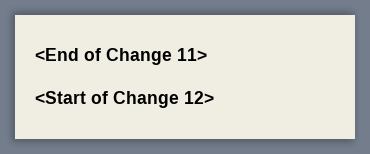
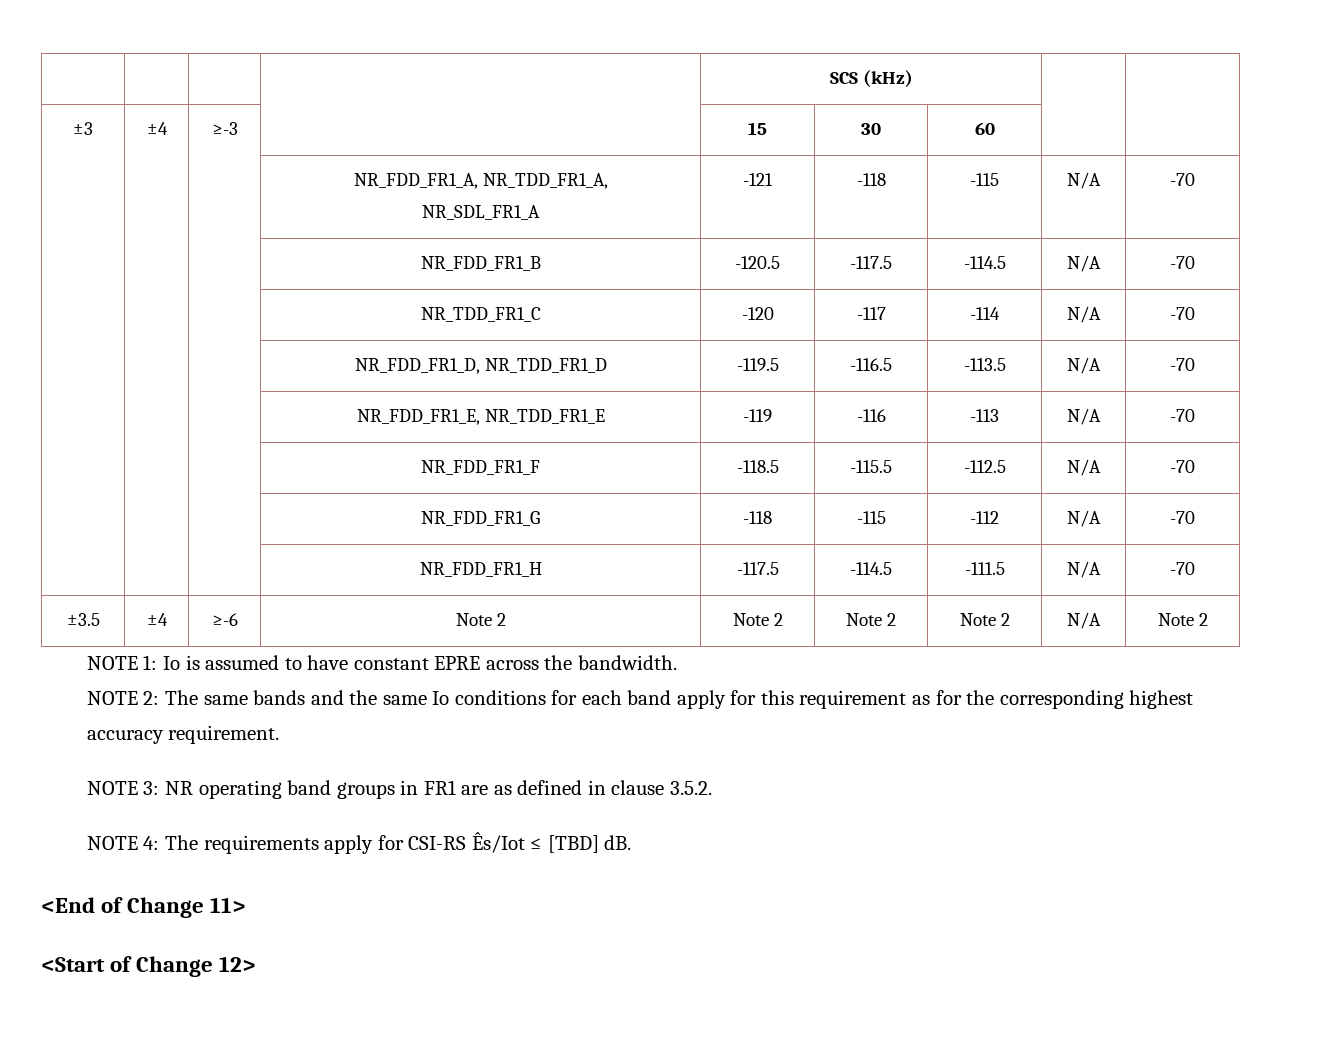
+ | | | | SCS (kHz) | |
+ ±3 | ±4 | ≥-3 | | 15 | 30 | 60 | |
+ | | | NR_FDD_FR1_A, NR_TDD_FR1_A,
+ NR_SDL_FR1_A | -121 | -118 | -115 | N/A | -70
+ | | | NR_FDD_FR1_B | -120.5 | -117.5 | -114.5 | N/A | -70
+ | | | NR_TDD_FR1_C | -120 | -117 | -114 | N/A | -70
+ | | | NR_FDD_FR1_D, NR_TDD_FR1_D | -119.5 | -116.5 | -113.5 | N/A | -70
+ | | | NR_FDD_FR1_E, NR_TDD_FR1_E | -119 | -116 | -113 | N/A | -70
+ | | | NR_FDD_FR1_F | -118.5 | -115.5 | -112.5 | N/A | -70
+ | | | NR_FDD_FR1_G | -118 | -115 | -112 | N/A | -70
+ | | | NR_FDD_FR1_H | -117.5 | -114.5 | -111.5 | N/A | -70
+ ±3.5 | ±4 | ≥-6 | Note 2 | Note 2 | Note 2 | Note 2 | N/A | Note 2
+ NOTE 1: Io is assumed to have constant EPRE across the bandwidth.
+ NOTE 2: The same bands and the same Io conditions for each band apply for this requirement as for the corresponding highest accuracy requirement.
+ NOTE 3: NR operating band groups in FR1 are as defined in clause 3.5.2.
+ NOTE 4: The requirements apply for CSI-RS Ês/Iot ≤ [TBD] dB.

